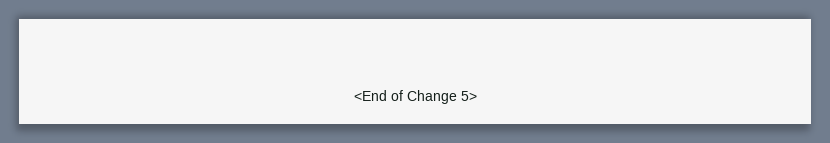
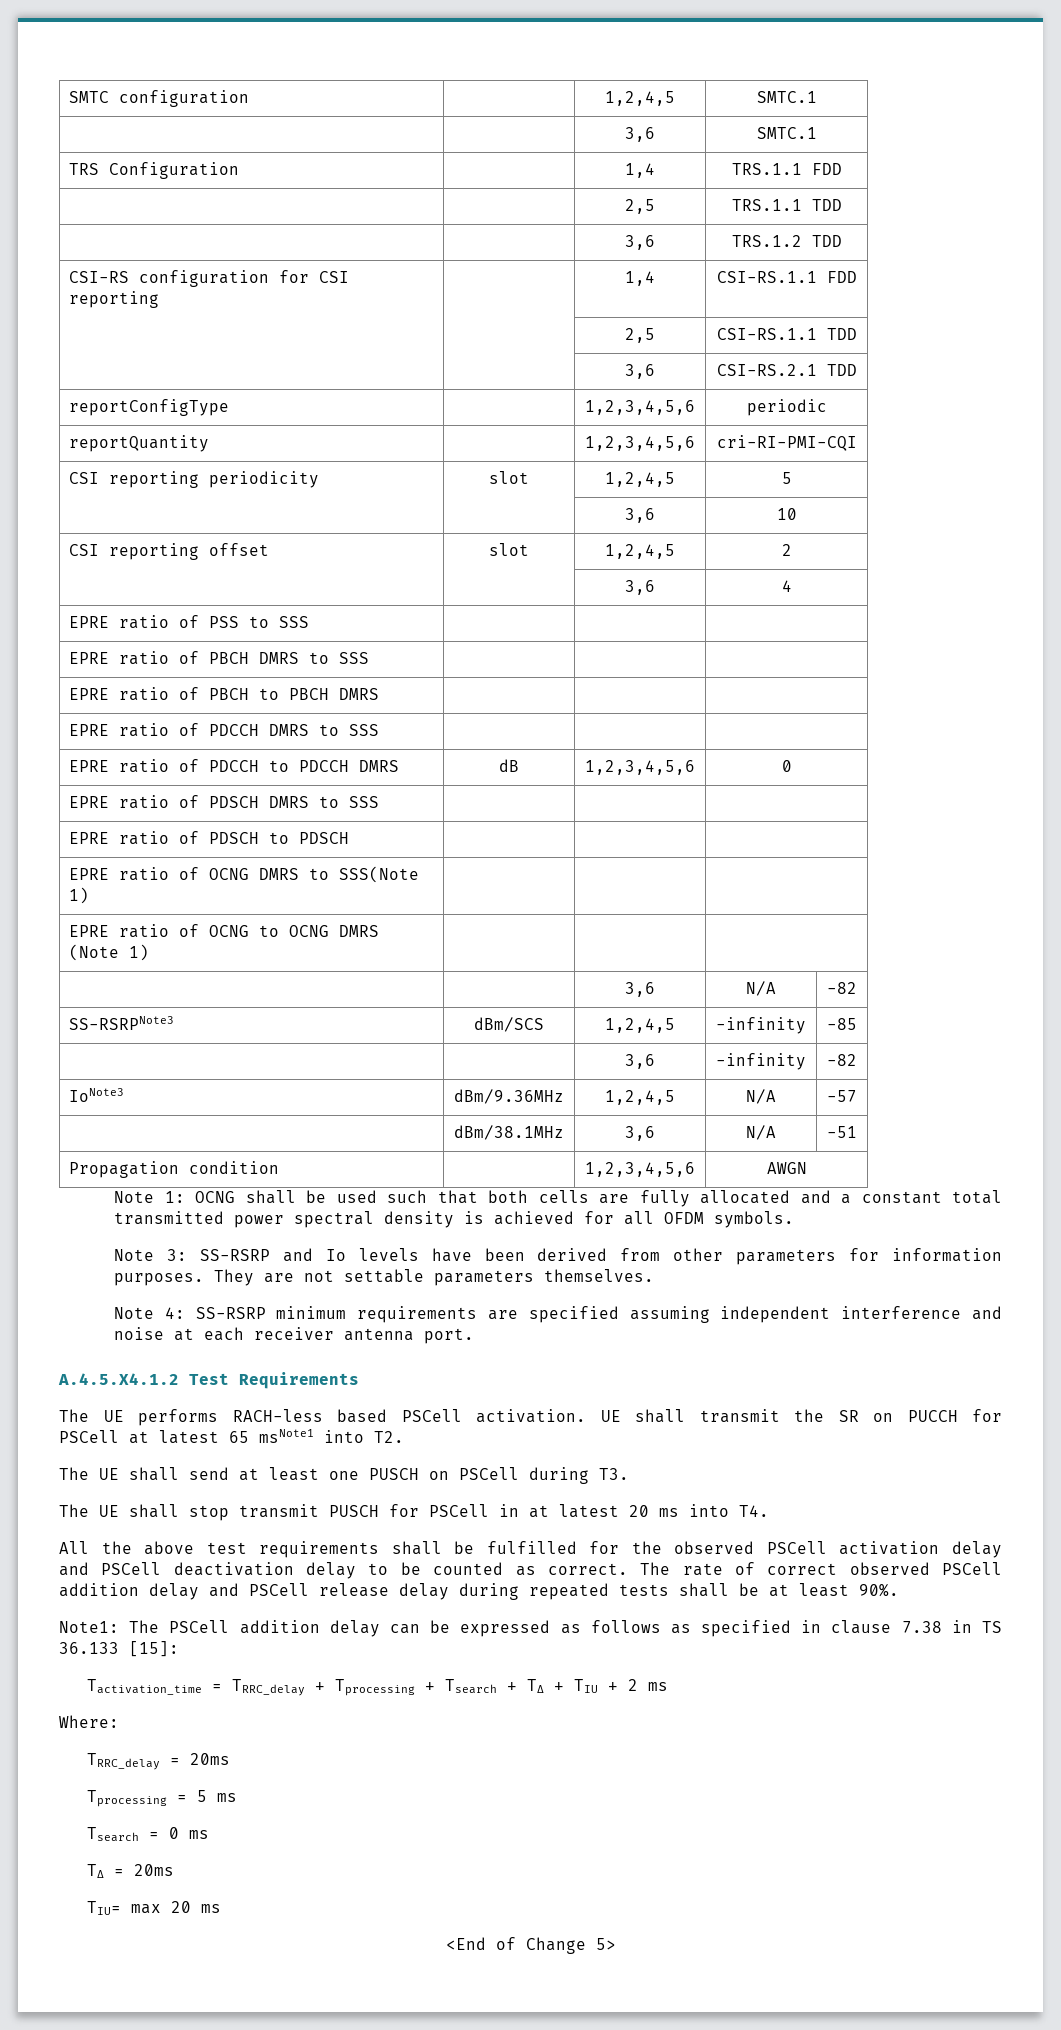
+ SMTC configuration | | 1,2,4,5 | SMTC.1
+ | | 3,6 | SMTC.1
+ TRS Configuration | | 1,4 | TRS.1.1 FDD
+ | | 2,5 | TRS.1.1 TDD
+ | | 3,6 | TRS.1.2 TDD
+ CSI-RS configuration for CSI reporting | | 1,4 | CSI-RS.1.1 FDD
+ | | 2,5 | CSI-RS.1.1 TDD
+ | | 3,6 | CSI-RS.2.1 TDD
+ reportConfigType | | 1,2,3,4,5,6 | periodic
+ reportQuantity | | 1,2,3,4,5,6 | cri-RI-PMI-CQI
+ CSI reporting periodicity | slot | 1,2,4,5 | 5
+ | | 3,6 | 10
+ CSI reporting offset | slot | 1,2,4,5 | 2
+ | | 3,6 | 4
+ EPRE ratio of PSS to SSS | | |
+ EPRE ratio of PBCH DMRS to SSS | | |
+ EPRE ratio of PBCH to PBCH DMRS | | |
+ EPRE ratio of PDCCH DMRS to SSS | | |
+ EPRE ratio of PDCCH to PDCCH DMRS | dB | 1,2,3,4,5,6 | 0
+ EPRE ratio of PDSCH DMRS to SSS | | |
+ EPRE ratio of PDSCH to PDSCH | | |
+ EPRE ratio of OCNG DMRS to SSS(Note 1) | | |
+ EPRE ratio of OCNG to OCNG DMRS (Note 1) | | |
+ | | 3,6 | N/A | -82
+ SS-RSRPNote3 | dBm/SCS | 1,2,4,5 | -infinity | -85
+ | | 3,6 | -infinity | -82
+ IoNote3 | dBm/9.36MHz | 1,2,4,5 | N/A | -57
+ | dBm/38.1MHz | 3,6 | N/A | -51
+ Propagation condition | | 1,2,3,4,5,6 | AWGN
+ Note 1: OCNG shall be used such that both cells are fully allocated and a constant total transmitted power spectral density is achieved for all OFDM symbols.
+ Note 3: SS-RSRP and Io levels have been derived from other parameters for information purposes. They are not settable parameters themselves.
+ Note 4: SS-RSRP minimum requirements are specified assuming independent interference and noise at each receiver antenna port.
+ A.4.5.X4.1.2 Test Requirements
+ The UE performs RACH-less based PSCell activation. UE shall transmit the SR on PUCCH for PSCell at latest 65 msNote1 into T2.
+ The UE shall send at least one PUSCH on PSCell during T3.
+ The UE shall stop transmit PUSCH for PSCell in at latest 20 ms into T4.
+ All the above test requirements shall be fulfilled for the observed PSCell activation delay and PSCell deactivation delay to be counted as correct. The rate of correct observed PSCell addition delay and PSCell release delay during repeated tests shall be at least 90%.
+ Note1: The PSCell addition delay can be expressed as follows as specified in clause 7.38 in TS 36.133 [15]:
+ Tactivation_time = TRRC_delay + Tprocessing + Tsearch + T∆ + TIU + 2 ms
+ Where:
+ TRRC_delay = 20ms
+ Tprocessing = 5 ms
+ Tsearch = 0 ms
+ T∆ = 20ms
+ TIU= max 20 ms

